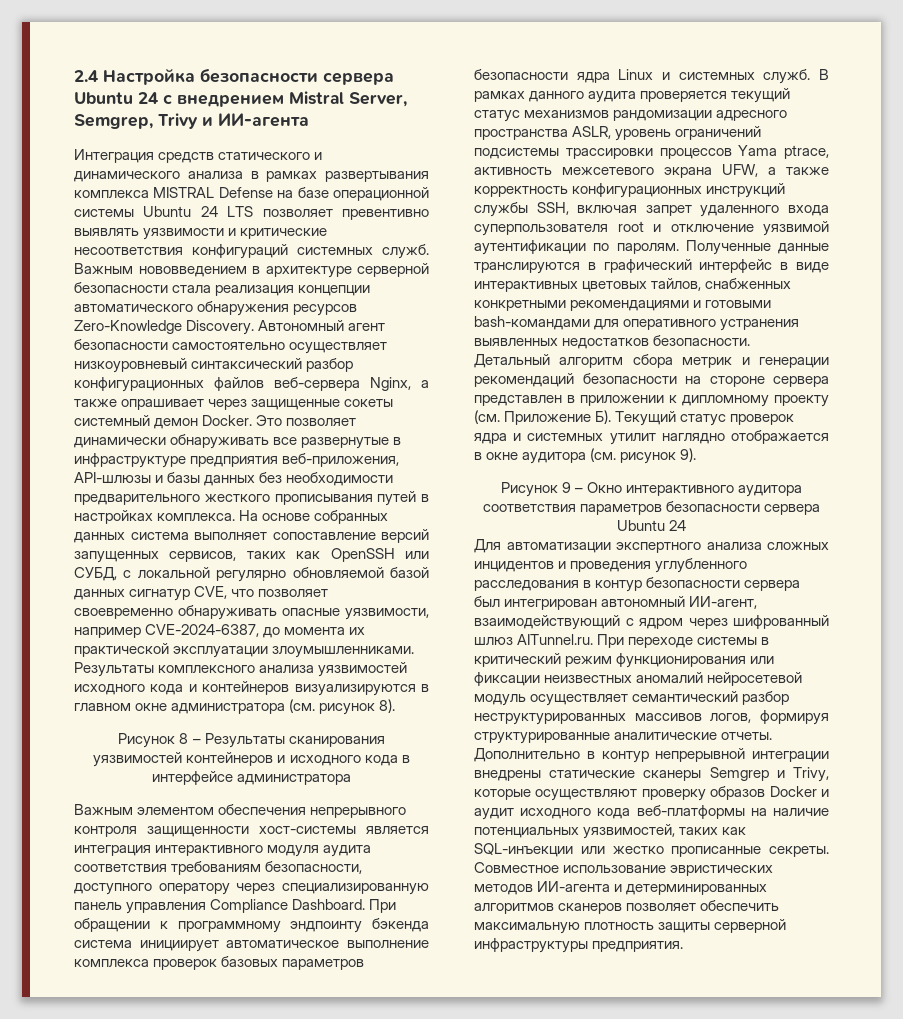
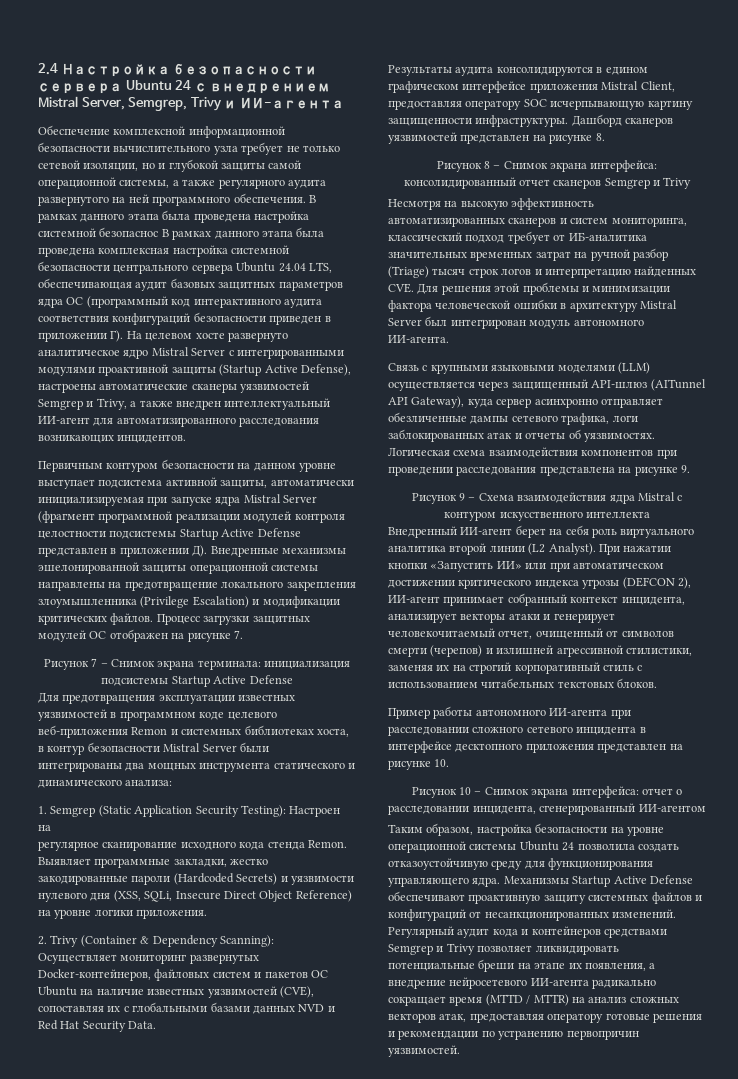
- Интеграция средств статического и динамического анализа в рамках развертывания комплекса MISTRAL Defense на базе операционной системы Ubuntu 24 LTS позволяет превентивно выявлять уязвимости и критические несоответствия конфигураций системных служб. Важным нововведением в архитектуре серверной безопасности стала реализация концепции автоматического обнаружения ресурсов Zero-Knowledge Discovery. Автономный агент безопасности самостоятельно осуществляет низкоуровневый синтаксический разбор конфигурационных файлов веб-сервера Nginx, а также опрашивает через защищенные сокеты системный демон Docker. Это позволяет динамически обнаруживать все развернутые в инфраструктуре предприятия веб-приложения, API-шлюзы и базы данных без необходимости предварительного жесткого прописывания путей в настройках комплекса. На основе собранных данных система выполняет сопоставление версий запущенных сервисов, таких как OpenSSH или СУБД, с локальной регулярно обновляемой базой данных сигнатур CVE, что позволяет своевременно обнаруживать опасные уязвимости, например CVE-2024-6387, до момента их практической эксплуатации злоумышленниками. Результаты комплексного анализа уязвимостей исходного кода и контейнеров визуализируются в главном окне администратора (см. рисунок 8).
- Рисунок 8 – Результаты сканирования уязвимостей контейнеров и исходного кода в интерфейсе администратора
- Важным элементом обеспечения непрерывного контроля защищенности хост-системы является интеграция интерактивного модуля аудита соответствия требованиям безопасности, доступного оператору через специализированную панель управления Compliance Dashboard. При обращении к программному эндпоинту бэкенда система инициирует автоматическое выполнение комплекса проверок базовых параметров безопасности ядра Linux и системных служб. В рамках данного аудита проверяется текущий статус механизмов рандомизации адресного пространства ASLR, уровень ограничений подсистемы трассировки процессов Yama ptrace, активность межсетевого экрана UFW, а также корректность конфигурационных инструкций службы SSH, включая запрет удаленного входа суперпользователя root и отключение уязвимой аутентификации по паролям. Полученные данные транслируются в графический интерфейс в виде интерактивных цветовых тайлов, снабженных конкретными рекомендациями и готовыми bash-командами для оперативного устранения выявленных недостатков безопасности. Детальный алгоритм сбора метрик и генерации рекомендаций безопасности на стороне сервера представлен в приложении к дипломному проекту (см. Приложение Б). Текущий статус проверок ядра и системных утилит наглядно отображается в окне аудитора (см. рисунок 9).
- Рисунок 9 – Окно интерактивного аудитора соответствия параметров безопасности сервера Ubuntu 24
- Для автоматизации экспертного анализа сложных инцидентов и проведения углубленного расследования в контур безопасности сервера был интегрирован автономный ИИ-агент, взаимодействующий с ядром через шифрованный шлюз AITunnel.ru. При переходе системы в критический режим функционирования или фиксации неизвестных аномалий нейросетевой модуль осуществляет семантический разбор неструктурированных массивов логов, формируя структурированные аналитические отчеты. Дополнительно в контур непрерывной интеграции внедрены статические сканеры Semgrep и Trivy, которые осуществляют проверку образов Docker и аудит исходного кода веб-платформы на наличие потенциальных уязвимостей, таких как SQL-инъекции или жестко прописанные секреты. Совместное использование эвристических методов ИИ-агента и детерминированных алгоритмов сканеров позволяет обеспечить максимальную плотность защиты серверной инфраструктуры предприятия.
+ Обеспечение комплексной информационной безопасности вычислительного узла требует не только сетевой изоляции, но и глубокой защиты самой операционной системы, а также регулярного аудита развернутого на ней программного обеспечения. В рамках данного этапа была проведена настройка системной безопаснос В рамках данного этапа была проведена комплексная настройка системной безопасности центрального сервера Ubuntu 24.04 LTS, обеспечивающая аудит базовых защитных параметров ядра ОС (программный код интерактивного аудита соответствия конфигураций безопасности приведен в приложении Г). На целевом хосте развернуто аналитическое ядро Mistral Server с интегрированными модулями проактивной защиты (Startup Active Defense), настроены автоматические сканеры уязвимостей Semgrep и Trivy, а также внедрен интеллектуальный ИИ-агент для автоматизированного расследования возникающих инцидентов.
+ Первичным контуром безопасности на данном уровне выступает подсистема активной защиты, автоматически инициализируемая при запуске ядра Mistral Server (фрагмент программной реализации модулей контроля целостности подсистемы Startup Active Defense представлен в приложении Д). Внедренные механизмы эшелонированной защиты операционной системы направлены на предотвращение локального закрепления злоумышленника (Privilege Escalation) и модификации критических файлов. Процесс загрузки защитных модулей ОС отображен на рисунке 7.
+ Рисунок 7 – Снимок экрана терминала: инициализация подсистемы Startup Active Defense
+ Для предотвращения эксплуатации известных уязвимостей в программном коде целевого веб-приложения Remon и системных библиотеках хоста, в контур безопасности Mistral Server были интегрированы два мощных инструмента статического и динамического анализа:
+ 1. Semgrep (Static Application Security Testing): Настроен на
+ регулярное сканирование исходного кода стенда Remon. Выявляет программные закладки, жестко закодированные пароли (Hardcoded Secrets) и уязвимости нулевого дня (XSS, SQLi, Insecure Direct Object Reference) на уровне логики приложения.
+ 2. Trivy (Container & Dependency Scanning): Осуществляет мониторинг развернутых Docker-контейнеров, файловых систем и пакетов ОС Ubuntu на наличие известных уязвимостей (CVE), сопоставляя их с глобальными базами данных NVD и Red Hat Security Data.
+ Результаты аудита консолидируются в едином графическом интерфейсе приложения Mistral Client, предоставляя оператору SOC исчерпывающую картину защищенности инфраструктуры. Дашборд сканеров уязвимостей представлен на рисунке 8.
+ Рисунок 8 – Снимок экрана интерфейса: консолидированный отчет сканеров Semgrep и Trivy
+ Несмотря на высокую эффективность автоматизированных сканеров и систем мониторинга, классический подход требует от ИБ-аналитика значительных временных затрат на ручной разбор (Triage) тысяч строк логов и интерпретацию найденных CVE. Для решения этой проблемы и минимизации фактора человеческой ошибки в архитектуру Mistral Server был интегрирован модуль автономного ИИ-агента.
+ Связь с крупными языковыми моделями (LLM) осуществляется через защищенный API-шлюз (AITunnel API Gateway), куда сервер асинхронно отправляет обезличенные дампы сетевого трафика, логи заблокированных атак и отчеты об уязвимостях. Логическая схема взаимодействия компонентов при проведении расследования представлена на рисунке 9.
+ Рисунок 9 – Схема взаимодействия ядра Mistral с контуром искусственного интеллекта
+ Внедренный ИИ-агент берет на себя роль виртуального аналитика второй линии (L2 Analyst). При нажатии кнопки «Запустить ИИ» или при автоматическом достижении критического индекса угрозы (DEFCON 2), ИИ-агент принимает собранный контекст инцидента, анализирует векторы атаки и генерирует человекочитаемый отчет, очищенный от символов смерти (черепов) и излишней агрессивной стилистики, заменяя их на строгий корпоративный стиль с использованием читабельных текстовых блоков.
+ Пример работы автономного ИИ-агента при расследовании сложного сетевого инцидента в интерфейсе десктопного приложения представлен на рисунке 10.
+ Рисунок 10 – Снимок экрана интерфейса: отчет о расследовании инцидента, сгенерированный ИИ-агентом
+ Таким образом, настройка безопасности на уровне операционной системы Ubuntu 24 позволила создать отказоустойчивую среду для функционирования управляющего ядра. Механизмы Startup Active Defense обеспечивают проактивную защиту системных файлов и конфигураций от несанкционированных изменений. Регулярный аудит кода и контейнеров средствами Semgrep и Trivy позволяет ликвидировать потенциальные бреши на этапе их появления, а внедрение нейросетевого ИИ-агента радикально сокращает время (MTTD / MTTR) на анализ сложных векторов атак, предоставляя оператору готовые решения и рекомендации по устранению первопричин уязвимостей.

